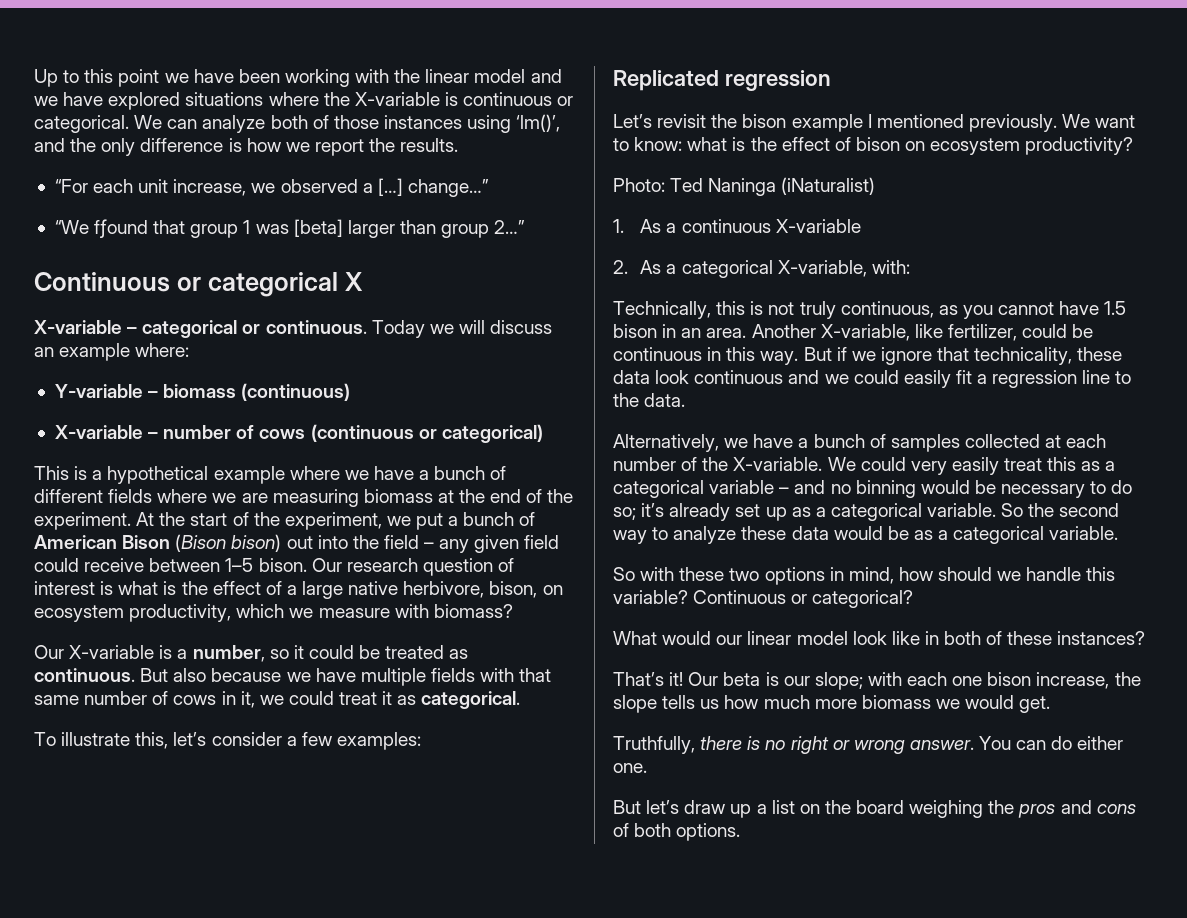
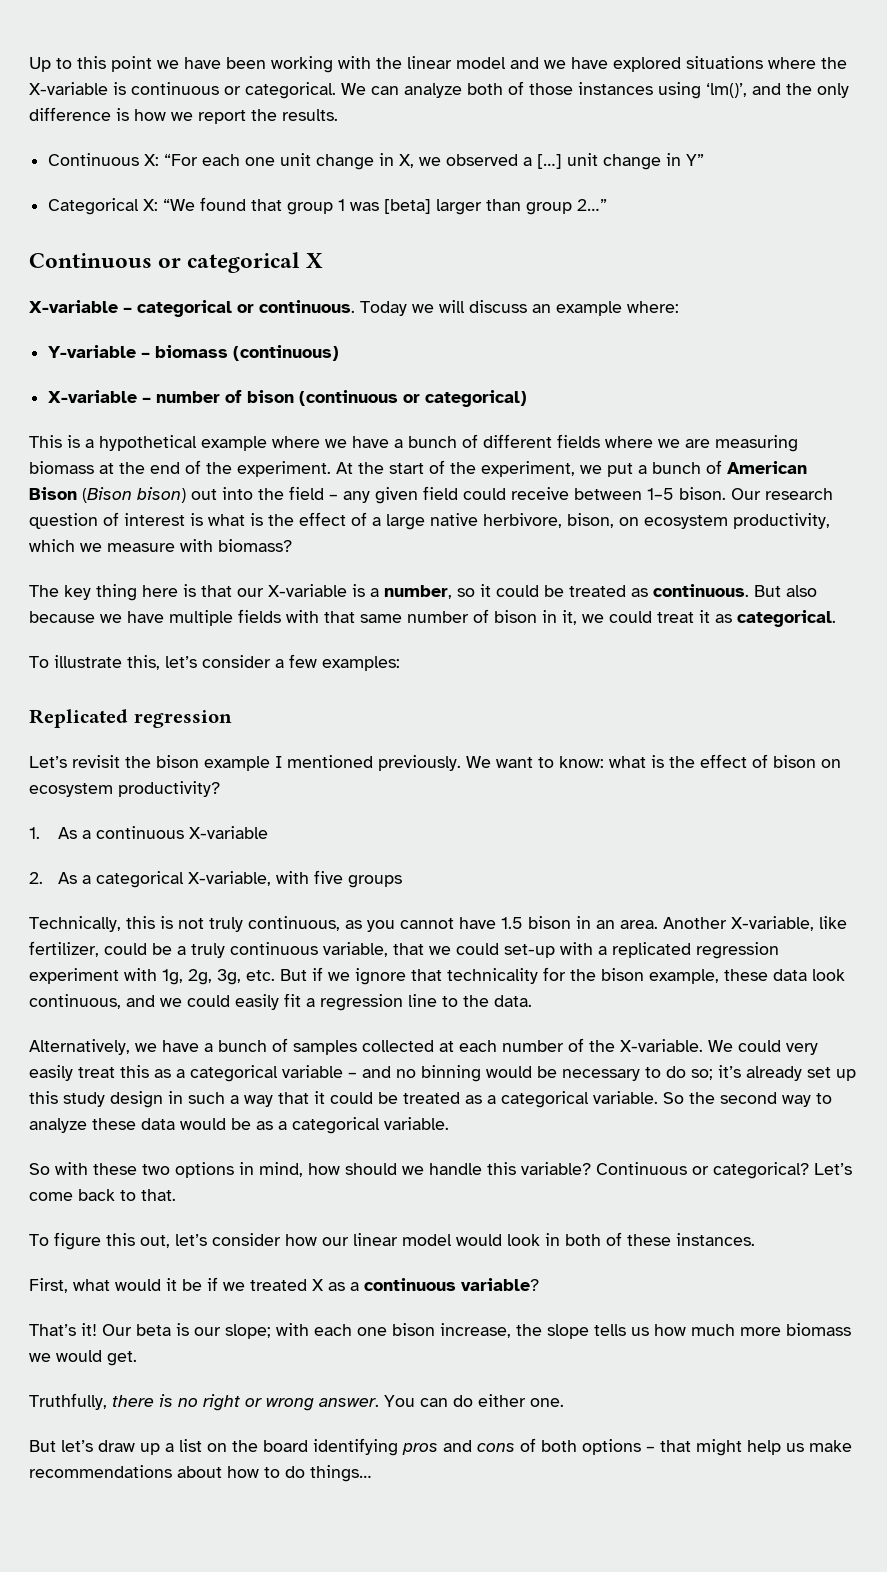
- “For each unit increase, we observed a […] change…”
- “We fƒound that group 1 was [beta] larger than group 2…”
+ Continuous X: “For each one unit change in X, we observed a […] unit change in Y”
+ Categorical X: “We found that group 1 was [beta] larger than group 2…”
- X-variable – number of cows (continuous or categorical)
+ X-variable – number of bison (continuous or categorical)
- Our X-variable is a number, so it could be treated as continuous.
+ The key thing here is that our X-variable is a number, so it could be treated as continuous.
- But also because we have multiple fields with that same number of cows in it, we could treat it as categorical.
+ But also because we have multiple fields with that same number of bison in it, we could treat it as categorical.
- Photo: Ted Naninga (iNaturalist)
- 2. As a categorical X-variable, with:
+ 2. As a categorical X-variable, with five groups
- Another X-variable, like fertilizer, could be continuous in this way. But if we ignore that technicality, these data look continuous and we could easily fit a regression line to the data.
+ Another X-variable, like fertilizer, could be a truly continuous variable, that we could set-up with a replicated regression experiment with 1g, 2g, 3g, etc. But if we ignore that technicality for the bison example, these data look continuous, and we could easily fit a regression line to the data.
- We could very easily treat this as a categorical variable – and no binning would be necessary to do so; it’s already set up as a categorical variable.
+ We could very easily treat this as a categorical variable – and no binning would be necessary to do so; it’s already set up this study design in such a way that it could be treated as a categorical variable.
- Continuous or categorical?
- What would our linear model look like in both of these instances?
+ Continuous or categorical? Let’s come back to that.
+ To figure this out, let’s consider how our linear model would look in both of these instances.
+ First, what would it be if we treated X as a continuous variable?
- But let’s draw up a list on the board weighing the pros and cons of both options.
+ But let’s draw up a list on the board identifying pros and cons of both options – that might help us make recommendations about how to do things…

